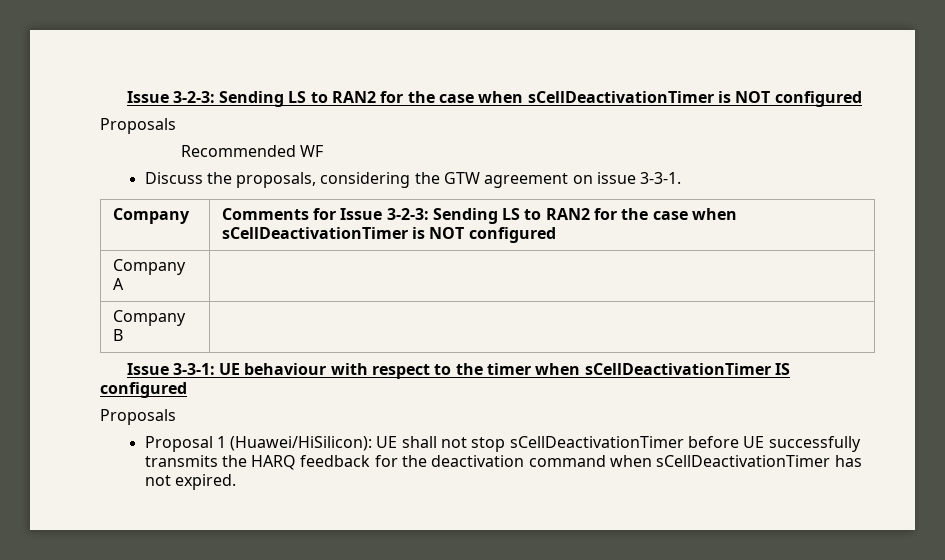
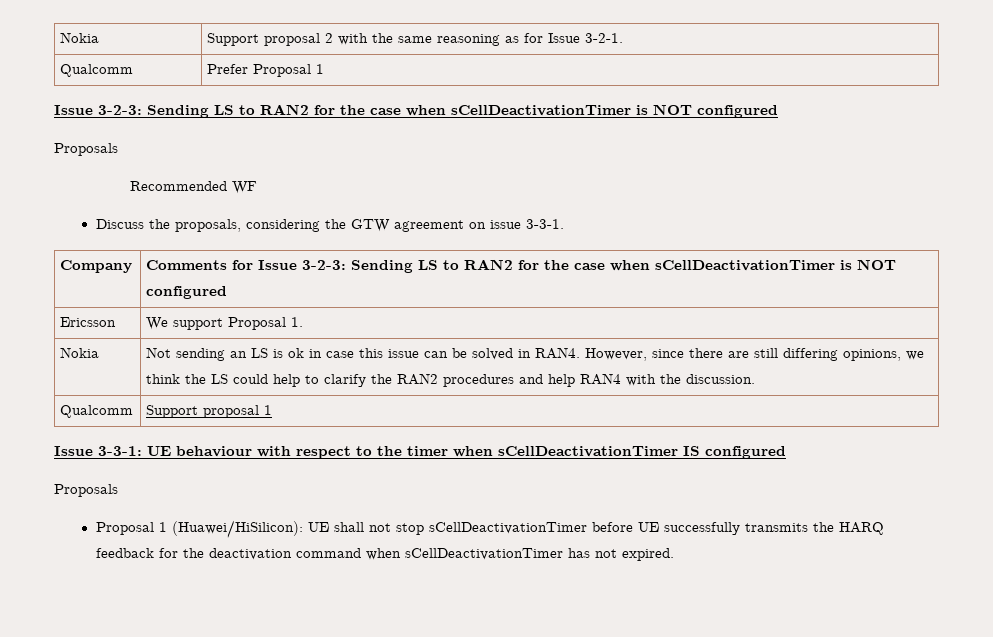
+ Nokia | Support proposal 2 with the same reasoning as for Issue 3-2-1.
+ Qualcomm | Prefer Proposal 1
- Company A |
- Company B |
+ Ericsson | We support Proposal 1.
+ Nokia | Not sending an LS is ok in case this issue can be solved in RAN4. However, since there are still differing opinions, we think the LS could help to clarify the RAN2 procedures and help RAN4 with the discussion.
+ Qualcomm | Support proposal 1

